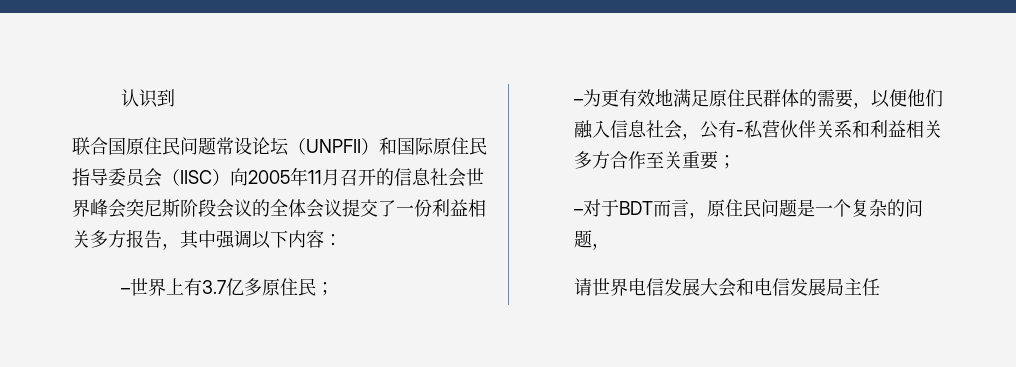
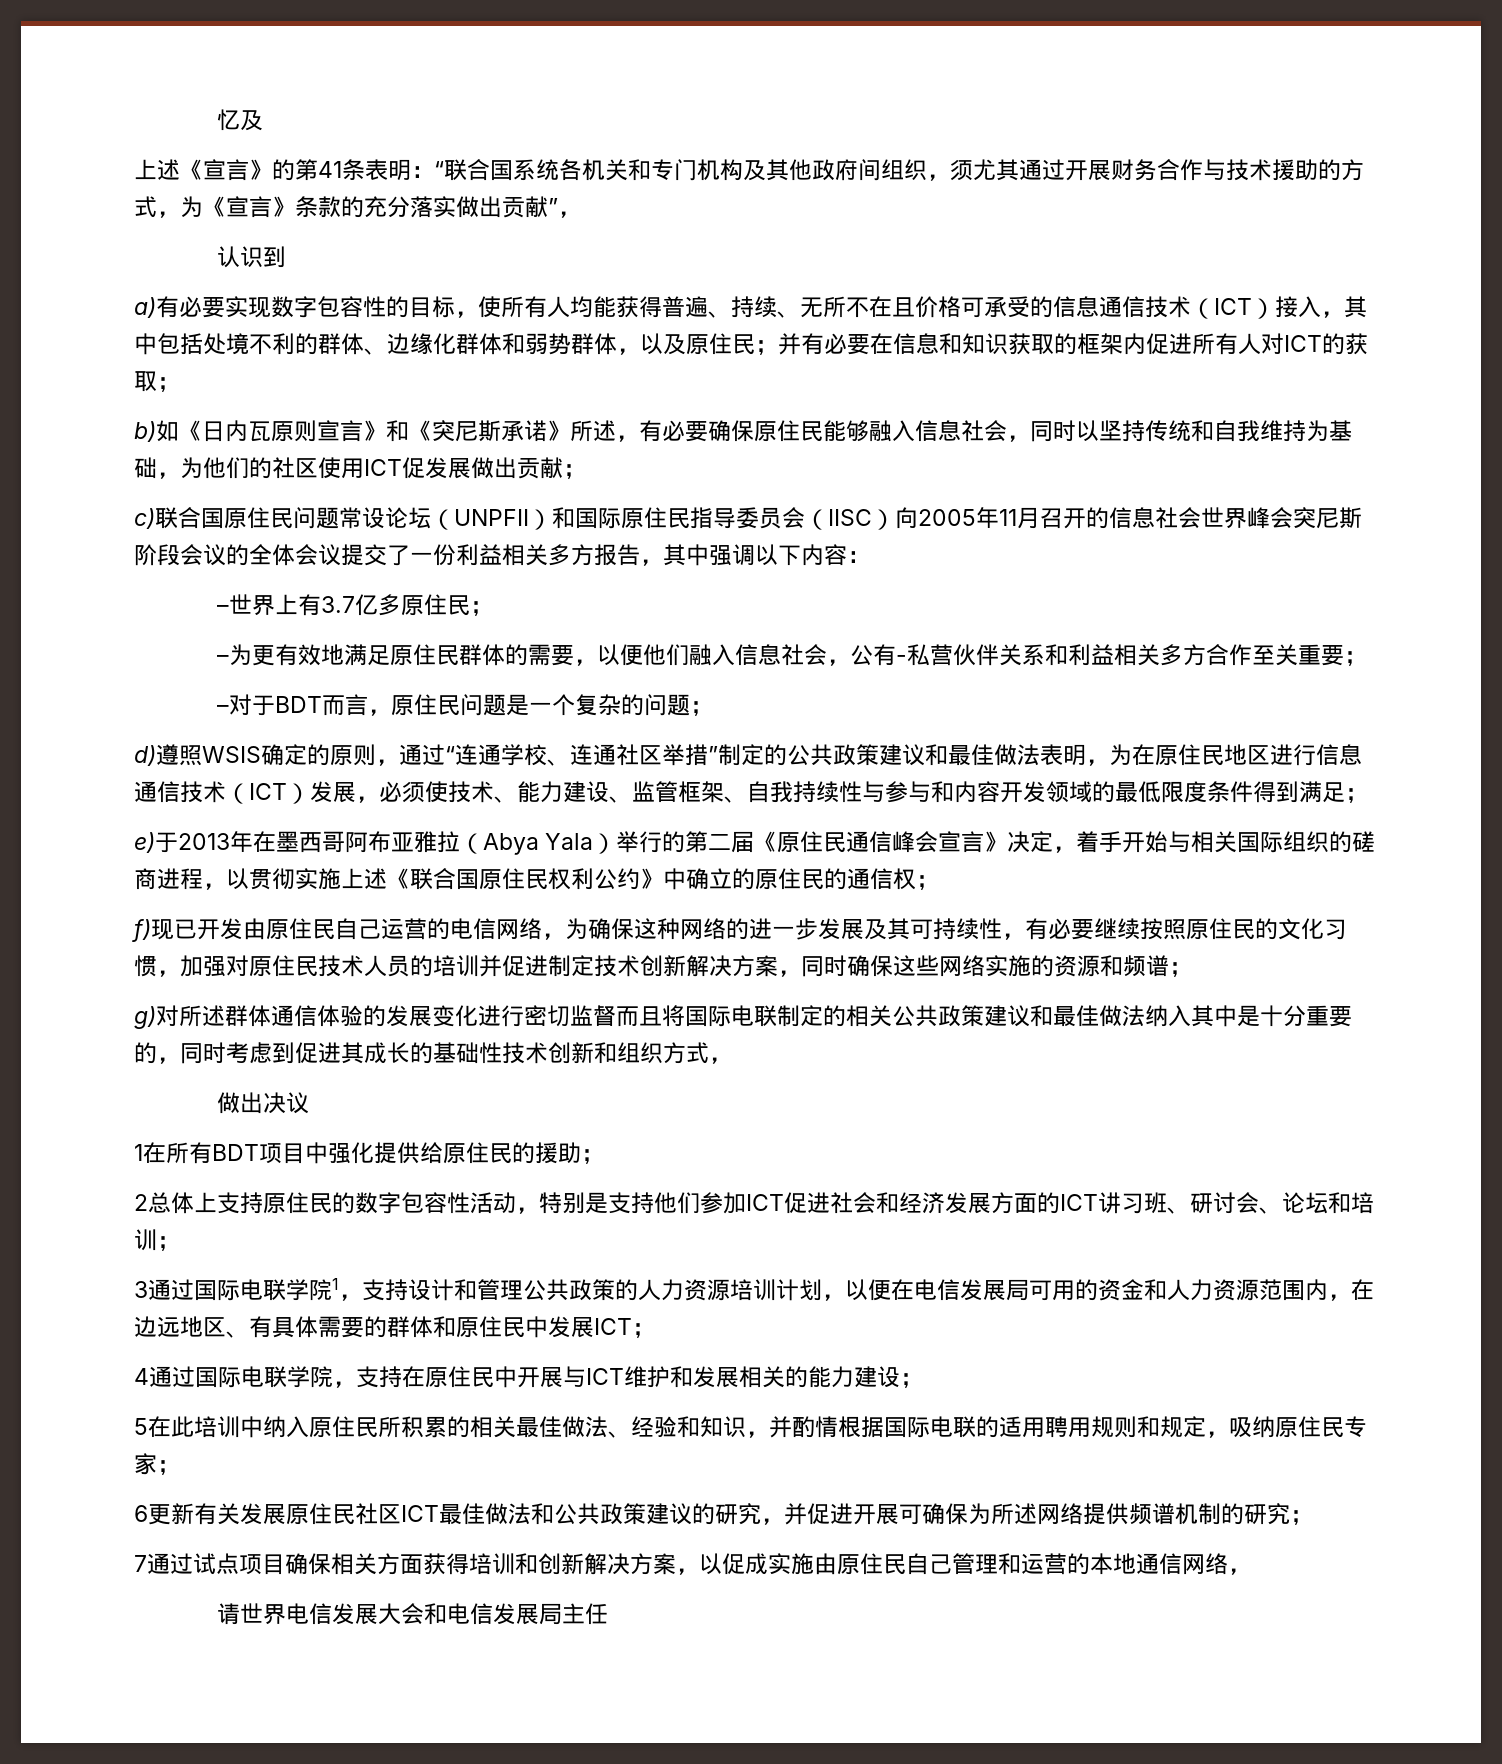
+ 忆及
+ 上述《宣言》的第41条表明：“联合国系统各机关和专门机构及其他政府间组织，须尤其通过开展财务合作与技术援助的方式，为《宣言》条款的充分落实做出贡献”，
  认识到
- 联合国原住民问题常设论坛（UNPFII）和国际原住民指导委员会（IISC）向2005年11月召开的信息社会世界峰会突尼斯阶段会议的全体会议提交了一份利益相关多方报告，其中强调以下内容：
+ a)有必要实现数字包容性的目标，使所有人均能获得普遍、持续、无所不在且价格可承受的信息通信技术（ICT）接入，其中包括处境不利的群体、边缘化群体和弱势群体，以及原住民；并有必要在信息和知识获取的框架内促进所有人对ICT的获取；
+ b)如《日内瓦原则宣言》和《突尼斯承诺》所述，有必要确保原住民能够融入信息社会，同时以坚持传统和自我维持为基础，为他们的社区使用ICT促发展做出贡献；
+ c)联合国原住民问题常设论坛（UNPFII）和国际原住民指导委员会（IISC）向2005年11月召开的信息社会世界峰会突尼斯阶段会议的全体会议提交了一份利益相关多方报告，其中强调以下内容：
- –对于BDT而言，原住民问题是一个复杂的问题，
+ –对于BDT而言，原住民问题是一个复杂的问题；
+ d)遵照WSIS确定的原则，通过“连通学校、连通社区举措”制定的公共政策建议和最佳做法表明，为在原住民地区进行信息通信技术（ICT）发展，必须使技术、能力建设、监管框架、自我持续性与参与和内容开发领域的最低限度条件得到满足；
+ e)于2013年在墨西哥阿布亚雅拉（Abya Yala）举行的第二届《原住民通信峰会宣言》决定，着手开始与相关国际组织的磋商进程，以贯彻实施上述《联合国原住民权利公约》中确立的原住民的通信权；
+ f)现已开发由原住民自己运营的电信网络，为确保这种网络的进一步发展及其可持续性，有必要继续按照原住民的文化习惯，加强对原住民技术人员的培训并促进制定技术创新解决方案，同时确保这些网络实施的资源和频谱；
+ g)对所述群体通信体验的发展变化进行密切监督而且将国际电联制定的相关公共政策建议和最佳做法纳入其中是十分重要的，同时考虑到促进其成长的基础性技术创新和组织方式，
+ 做出决议
+ 1在所有BDT项目中强化提供给原住民的援助；
+ 2总体上支持原住民的数字包容性活动，特别是支持他们参加ICT促进社会和经济发展方面的ICT讲习班、研讨会、论坛和培训；
+ 3通过国际电联学院1，支持设计和管理公共政策的人力资源培训计划，以便在电信发展局可用的资金和人力资源范围内，在边远地区、有具体需要的群体和原住民中发展ICT；
+ 4通过国际电联学院，支持在原住民中开展与ICT维护和发展相关的能力建设；
+ 5在此培训中纳入原住民所积累的相关最佳做法、经验和知识，并酌情根据国际电联的适用聘用规则和规定，吸纳原住民专家；
+ 6更新有关发展原住民社区ICT最佳做法和公共政策建议的研究，并促进开展可确保为所述网络提供频谱机制的研究；
+ 7通过试点项目确保相关方面获得培训和创新解决方案，以促成实施由原住民自己管理和运营的本地通信网络，

